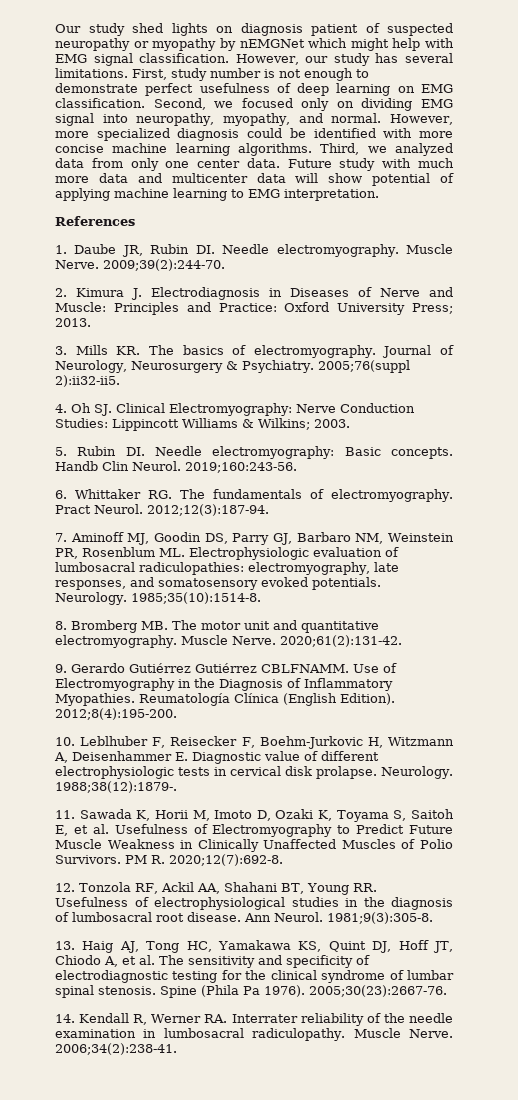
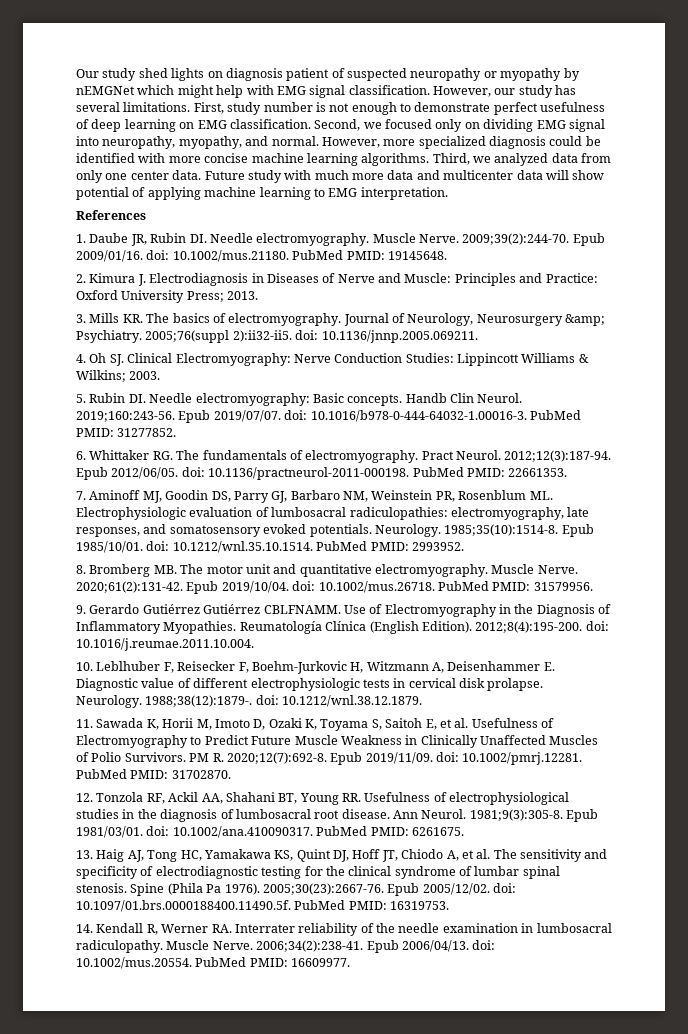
+ Epub 2009/01/16. doi: 10.1002/mus.21180. PubMed PMID: 19145648.
- Journal of Neurology, Neurosurgery & Psychiatry.
+ Journal of Neurology, Neurosurgery &amp; Psychiatry.
- 2005;76(suppl 2):ii32-ii5.
+ 2005;76(suppl 2):ii32-ii5. doi: 10.1136/jnnp.2005.069211.
+ Epub 2019/07/07. doi: 10.1016/b978-0-444-64032-1.00016-3. PubMed PMID: 31277852.
+ Epub 2012/06/05. doi: 10.1136/practneurol-2011-000198. PubMed PMID: 22661353.
+ Epub 1985/10/01. doi: 10.1212/wnl.35.10.1514. PubMed PMID: 2993952.
+ Epub 2019/10/04. doi: 10.1002/mus.26718. PubMed PMID: 31579956.
- 2012;8(4):195-200.
+ 2012;8(4):195-200. doi: 10.1016/j.reumae.2011.10.004.
- 1988;38(12):1879-.
+ 1988;38(12):1879-. doi: 10.1212/wnl.38.12.1879.
+ Epub 2019/11/09. doi: 10.1002/pmrj.12281. PubMed PMID: 31702870.
+ Epub 1981/03/01. doi: 10.1002/ana.410090317. PubMed PMID: 6261675.
+ Epub 2005/12/02. doi: 10.1097/01.brs.0000188400.11490.5f. PubMed PMID: 16319753.
+ Epub 2006/04/13. doi: 10.1002/mus.20554. PubMed PMID: 16609977.

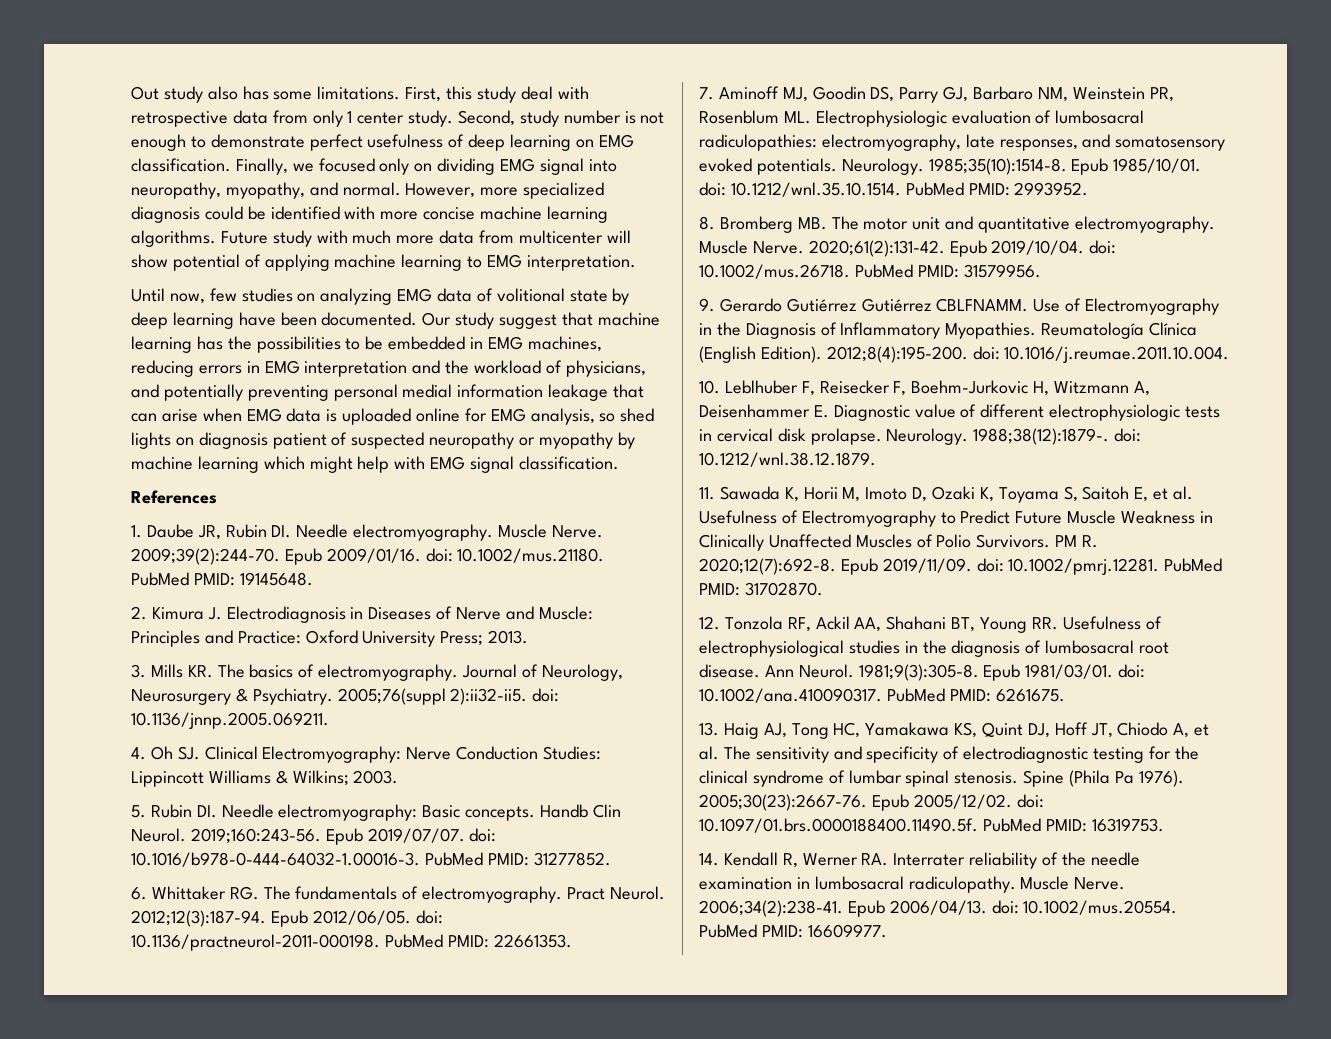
- Our study shed lights on diagnosis patient of suspected neuropathy or myopathy by nEMGNet which might help with EMG signal classification. However, our study has several limitations. First, study number is not enough to demonstrate perfect usefulness of deep learning on EMG classification.
+ Out study also has some limitations. First, this study deal with retrospective data from only 1 center study. Second, study number is not enough to demonstrate perfect usefulness of deep learning on EMG classification.
- Second, we focused only on dividing EMG signal into neuropathy, myopathy, and normal.
+ Finally, we focused only on dividing EMG signal into neuropathy, myopathy, and normal.
- Third, we analyzed data from only one center data.
- Future study with much more data and multicenter data will show potential of applying machine learning to EMG interpretation.
+ Future study with much more data from multicenter will show potential of applying machine learning to EMG interpretation.
+ Until now, few studies on analyzing EMG data of volitional state by deep learning have been documented. Our study suggest that machine learning has the possibilities to be embedded in EMG machines, reducing errors in EMG interpretation and the workload of physicians, and potentially preventing personal medial information leakage that can arise when EMG data is uploaded online for EMG analysis, so shed lights on diagnosis patient of suspected neuropathy or myopathy by machine learning which might help with EMG signal classification.
- Journal of Neurology, Neurosurgery &amp; Psychiatry.
+ Journal of Neurology, Neurosurgery & Psychiatry.

